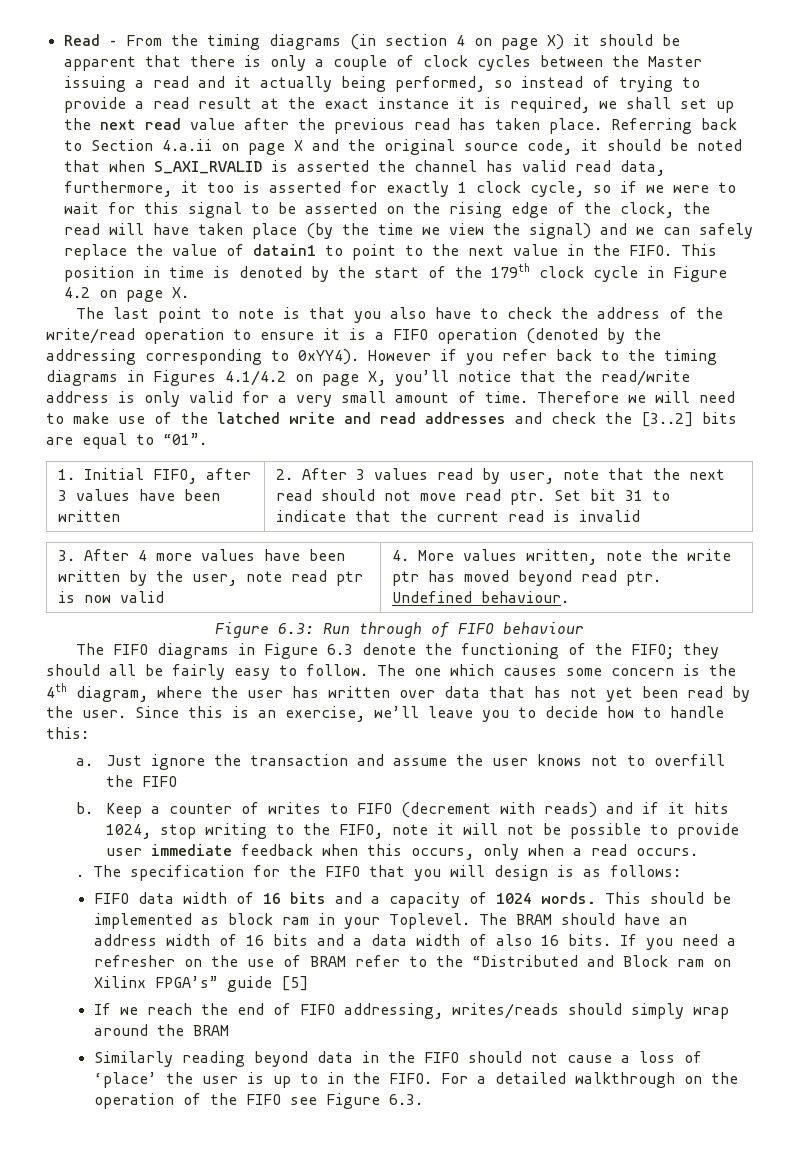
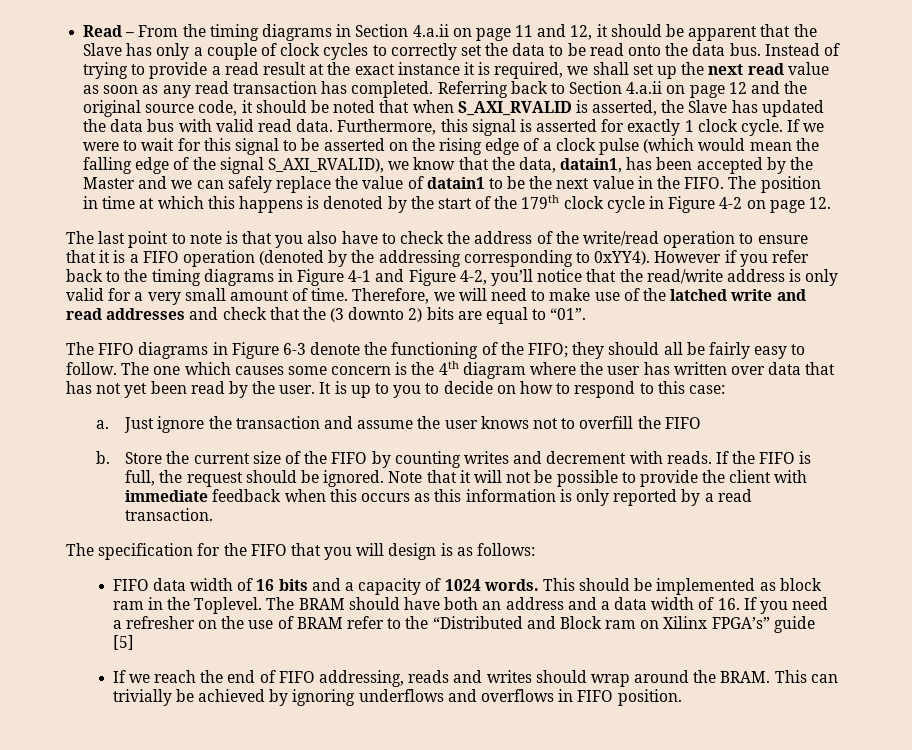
- Read – From the timing diagrams (in section 4 on page X) it should be apparent that there is only a couple of clock cycles between the Master issuing a read and it actually being performed, so instead of trying to provide a read result at the exact instance it is required, we shall set up the next read value after the previous read has taken place.
+ Read – From the timing diagrams in Section 4.a.ii on page 11 and 12, it should be apparent that the Slave has only a couple of clock cycles to correctly set the data to be read onto the data bus. Instead of trying to provide a read result at the exact instance it is required, we shall set up the next read value as soon as any read transaction has completed.
- Referring back to Section 4.a.ii on page X and the original source code, it should be noted that when S_AXI_RVALID is asserted the channel has valid read data, furthermore, it too is asserted for exactly 1 clock cycle, so if we were to wait for this signal to be asserted on the rising edge of the clock, the read will have taken place (by the time we view the signal) and we can safely replace the value of datain1 to point to the next value in the FIFO.
+ Referring back to Section 4.a.ii on page 12 and the original source code, it should be noted that when S_AXI_RVALID is asserted, the Slave has updated the data bus with valid read data. Furthermore, this signal is asserted for exactly 1 clock cycle. If we were to wait for this signal to be asserted on the rising edge of a clock pulse (which would mean the falling edge of the signal S_AXI_RVALID), we know that the data, datain1, has been accepted by the Master and we can safely replace the value of datain1 to be the next value in the FIFO.
- This position in time is denoted by the start of the 179th clock cycle in Figure 4.2 on page X.
+ The position in time at which this happens is denoted by the start of the 179th clock cycle in Figure 4-2 on page 12.
- The last point to note is that you also have to check the address of the write/read operation to ensure it is a FIFO operation (denoted by the addressing corresponding to 0xYY4).
+ The last point to note is that you also have to check the address of the write/read operation to ensure that it is a FIFO operation (denoted by the addressing corresponding to 0xYY4).
- However if you refer back to the timing diagrams in Figures 4.1/4.2 on page X, you’ll notice that the read/write address is only valid for a very small amount of time.
+ However if you refer back to the timing diagrams in Figure 4-1 and Figure 4-2, you’ll notice that the read/write address is only valid for a very small amount of time.
- Therefore we will need to make use of the latched write and read addresses and check the [3..2] bits are equal to “01”.
+ Therefore, we will need to make use of the latched write and read addresses and check that the (3 downto 2) bits are equal to “01”.
- 1. Initial FIFO, after 3 values have been written | 2. After 3 values read by user, note that the next read should not move read ptr. Set bit 31 to indicate that the current read is invalid
- 3. After 4 more values have been written by the user, note read ptr is now valid | 4. More values written, note the write ptr has moved beyond read ptr. Undefined behaviour.
- Figure 6.3: Run through of FIFO behaviour
- The FIFO diagrams in Figure 6.3 denote the functioning of the FIFO; they should all be fairly easy to follow.
+ The FIFO diagrams in Figure 6-3 denote the functioning of the FIFO; they should all be fairly easy to follow.
- The one which causes some concern is the 4th diagram, where the user has written over data that has not yet been read by the user.
+ The one which causes some concern is the 4th diagram where the user has written over data that has not yet been read by the user.
- Since this is an exercise, we’ll leave you to decide how to handle this:
+ It is up to you to decide on how to respond to this case:
- Keep a counter of writes to FIFO (decrement with reads) and if it hits 1024, stop writing to the FIFO, note it will not be possible to provide user immediate feedback when this occurs, only when a read occurs.
- . The specification for the FIFO that you will design is as follows:
+ Store the current size of the FIFO by counting writes and decrement with reads. If the FIFO is full, the request should be ignored. Note that it will not be possible to provide the client with immediate feedback when this occurs as this information is only reported by a read transaction.
+ The specification for the FIFO that you will design is as follows:
- This should be implemented as block ram in your Toplevel.
+ This should be implemented as block ram in the Toplevel.
- The BRAM should have an address width of 16 bits and a data width of also 16 bits. If you need a refresher on the use of BRAM refer to the “Distributed and Block ram on Xilinx FPGA’s” guide [5]
+ The BRAM should have both an address and a data width of 16. If you need a refresher on the use of BRAM refer to the “Distributed and Block ram on Xilinx FPGA’s” guide [5]
- If we reach the end of FIFO addressing, writes/reads should simply wrap around the BRAM
- Similarly reading beyond data in the FIFO should not cause a loss of ‘place’ the user is up to in the FIFO. For a detailed walkthrough on the operation of the FIFO see Figure 6.3.
+ If we reach the end of FIFO addressing, reads and writes should wrap around the BRAM. This can trivially be achieved by ignoring underflows and overflows in FIFO position.

